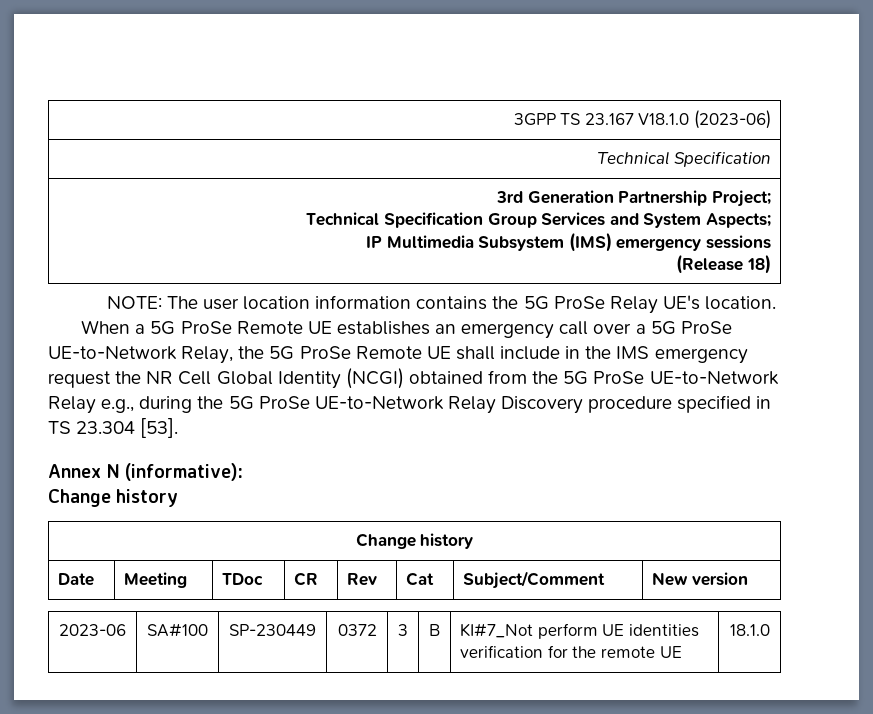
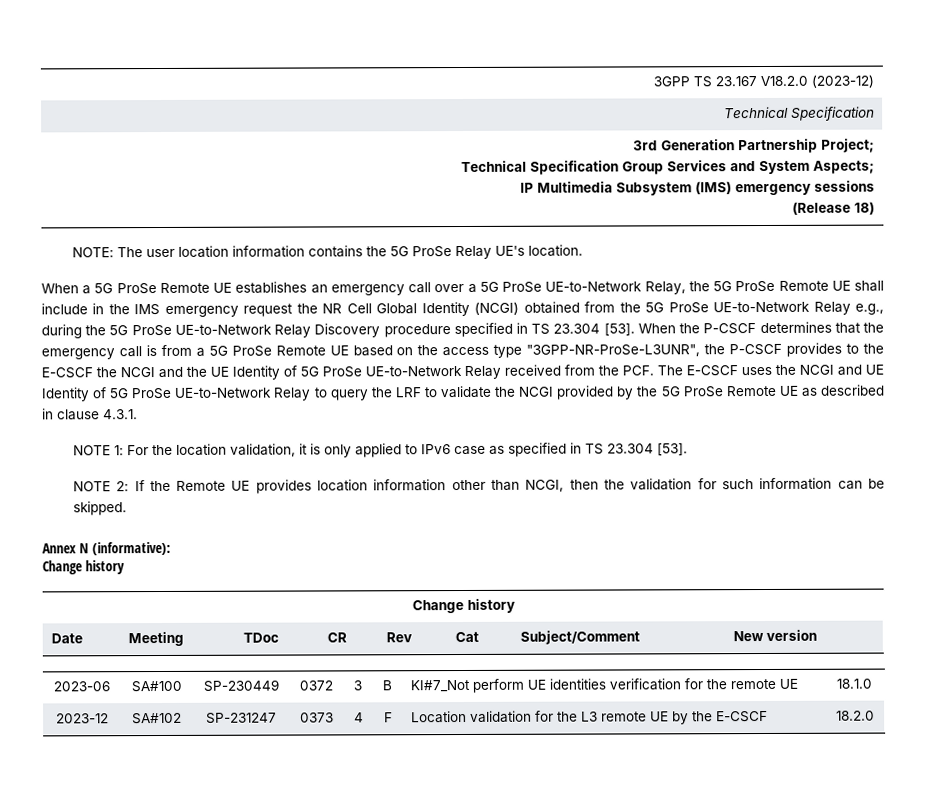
- 3GPP TS 23.167 V18.1.0 (2023-06)
+ 3GPP TS 23.167 V18.2.0 (2023-12)
+ When the P-CSCF determines that the emergency call is from a 5G ProSe Remote UE based on the access type "3GPP-NR-ProSe-L3UNR", the P-CSCF provides to the E-CSCF the NCGI and the UE Identity of 5G ProSe UE-to-Network Relay received from the PCF. The E-CSCF uses the NCGI and UE Identity of 5G ProSe UE-to-Network Relay to query the LRF to validate the NCGI provided by the 5G ProSe Remote UE as described in clause 4.3.1.
+ NOTE 1: For the location validation, it is only applied to IPv6 case as specified in TS 23.304 [53].
+ NOTE 2: If the Remote UE provides location information other than NCGI, then the validation for such information can be skipped.
+ 2023-12 | SA#102 | SP-231247 | 0373 | 4 | F | Location validation for the L3 remote UE by the E-CSCF | 18.2.0

